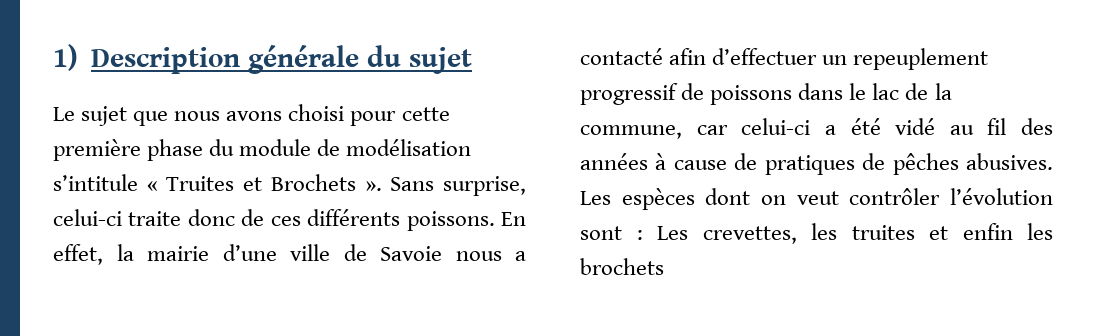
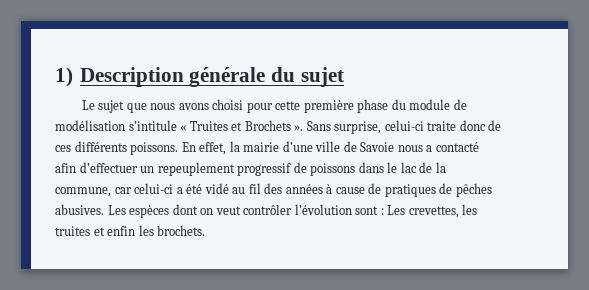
- Les espèces dont on veut contrôler l’évolution sont : Les crevettes, les truites et enfin les brochets
+ Les espèces dont on veut contrôler l’évolution sont : Les crevettes, les truites et enfin les brochets.

